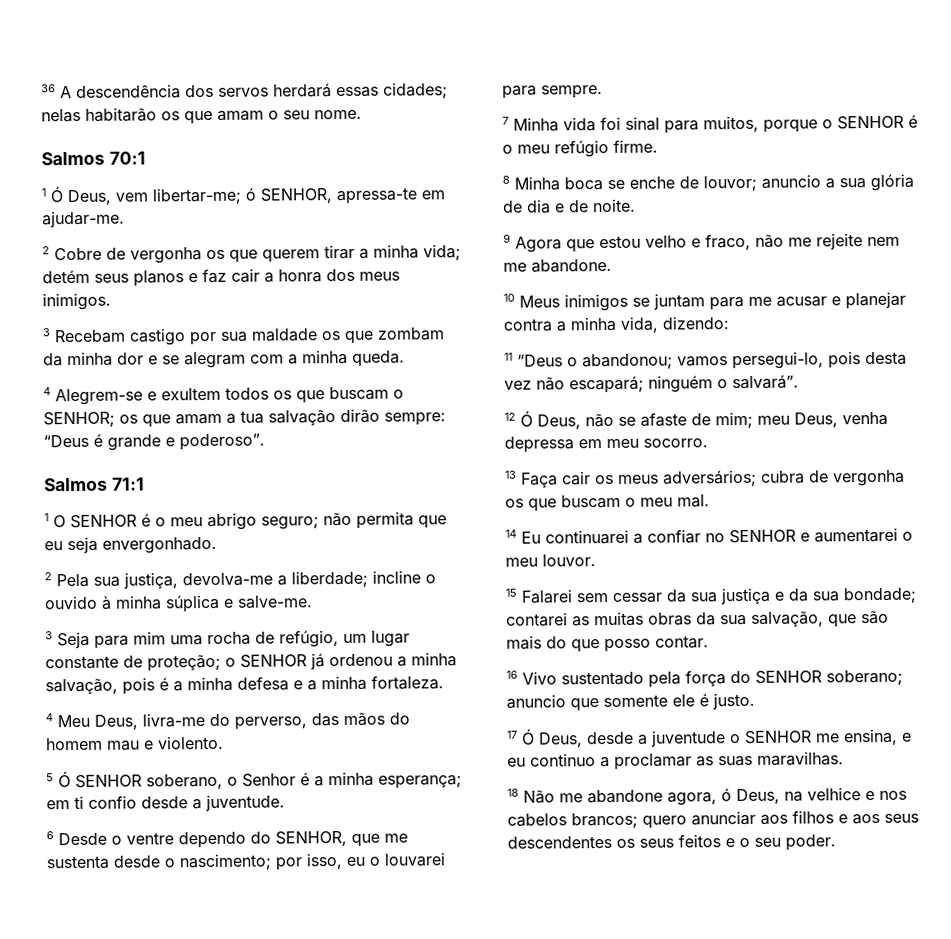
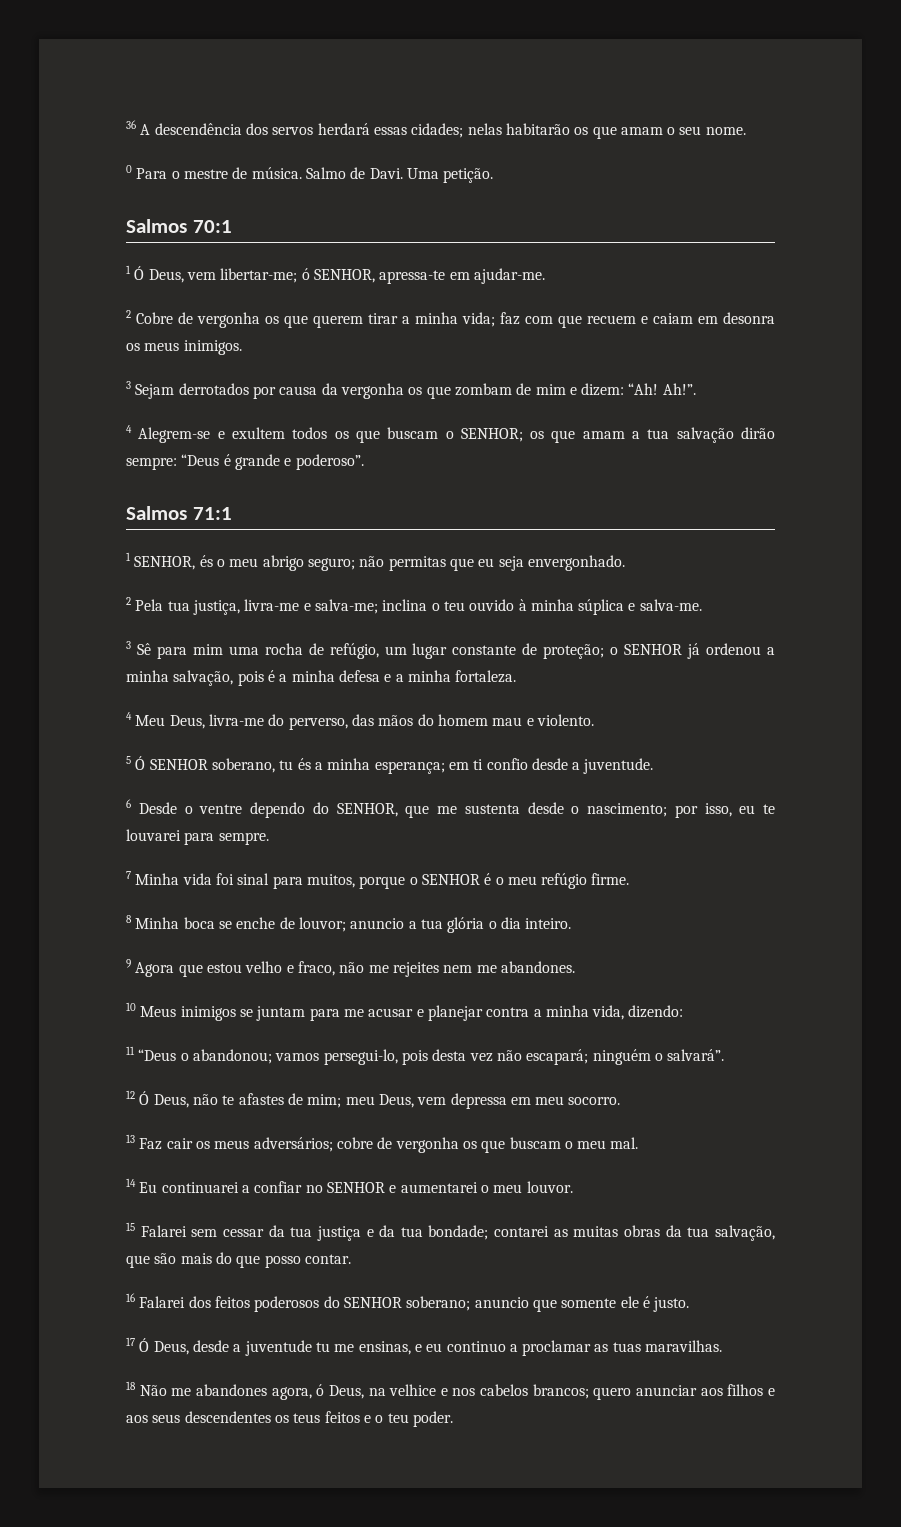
+ 0 Para o mestre de música. Salmo de Davi. Uma petição.
- 2 Cobre de vergonha os que querem tirar a minha vida; detém seus planos e faz cair a honra dos meus inimigos.
- 3 Recebam castigo por sua maldade os que zombam da minha dor e se alegram com a minha queda.
+ 2 Cobre de vergonha os que querem tirar a minha vida; faz com que recuem e caiam em desonra os meus inimigos.
+ 3 Sejam derrotados por causa da vergonha os que zombam de mim e dizem: “Ah! Ah!”.
- 1 O SENHOR é o meu abrigo seguro; não permita que eu seja envergonhado.
+ 1 SENHOR, és o meu abrigo seguro; não permitas que eu seja envergonhado.
- 2 Pela sua justiça, devolva-me a liberdade; incline o ouvido à minha súplica e salve-me.
- 3 Seja para mim uma rocha de refúgio, um lugar constante de proteção; o SENHOR já ordenou a minha salvação, pois é a minha defesa e a minha fortaleza.
+ 2 Pela tua justiça, livra-me e salva-me; inclina o teu ouvido à minha súplica e salva-me.
+ 3 Sê para mim uma rocha de refúgio, um lugar constante de proteção; o SENHOR já ordenou a minha salvação, pois é a minha defesa e a minha fortaleza.
- 5 Ó SENHOR soberano, o Senhor é a minha esperança; em ti confio desde a juventude.
+ 5 Ó SENHOR soberano, tu és a minha esperança; em ti confio desde a juventude.
- 6 Desde o ventre dependo do SENHOR, que me sustenta desde o nascimento; por isso, eu o louvarei para sempre.
+ 6 Desde o ventre dependo do SENHOR, que me sustenta desde o nascimento; por isso, eu te louvarei para sempre.
- 8 Minha boca se enche de louvor; anuncio a sua glória de dia e de noite.
+ 8 Minha boca se enche de louvor; anuncio a tua glória o dia inteiro.
- 9 Agora que estou velho e fraco, não me rejeite nem me abandone.
+ 9 Agora que estou velho e fraco, não me rejeites nem me abandones.
- 12 Ó Deus, não se afaste de mim; meu Deus, venha depressa em meu socorro.
+ 12 Ó Deus, não te afastes de mim; meu Deus, vem depressa em meu socorro.
- 13 Faça cair os meus adversários; cubra de vergonha os que buscam o meu mal.
+ 13 Faz cair os meus adversários; cobre de vergonha os que buscam o meu mal.
- 15 Falarei sem cessar da sua justiça e da sua bondade; contarei as muitas obras da sua salvação, que são mais do que posso contar.
+ 15 Falarei sem cessar da tua justiça e da tua bondade; contarei as muitas obras da tua salvação, que são mais do que posso contar.
- 16 Vivo sustentado pela força do SENHOR soberano; anuncio que somente ele é justo.
+ 16 Falarei dos feitos poderosos do SENHOR soberano; anuncio que somente ele é justo.
- 17 Ó Deus, desde a juventude o SENHOR me ensina, e eu continuo a proclamar as suas maravilhas.
+ 17 Ó Deus, desde a juventude tu me ensinas, e eu continuo a proclamar as tuas maravilhas.
- 18 Não me abandone agora, ó Deus, na velhice e nos cabelos brancos; quero anunciar aos filhos e aos seus descendentes os seus feitos e o seu poder.
+ 18 Não me abandones agora, ó Deus, na velhice e nos cabelos brancos; quero anunciar aos filhos e aos seus descendentes os teus feitos e o teu poder.

